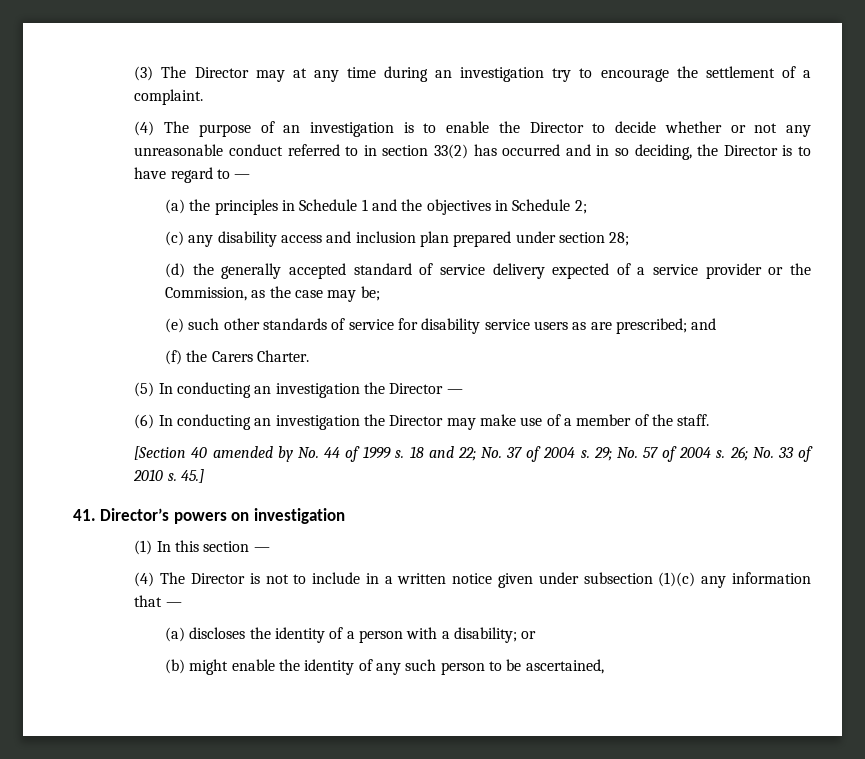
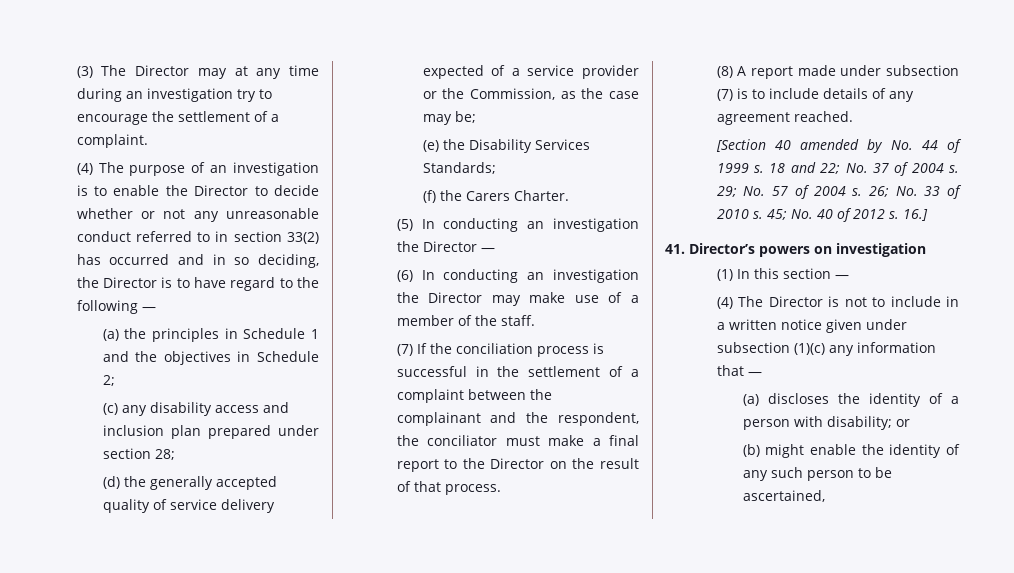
- (4) The purpose of an investigation is to enable the Director to decide whether or not any unreasonable conduct referred to in section 33(2) has occurred and in so deciding, the Director is to have regard to —
+ (4) The purpose of an investigation is to enable the Director to decide whether or not any unreasonable conduct referred to in section 33(2) has occurred and in so deciding, the Director is to have regard to the following —
- (d) the generally accepted standard of service delivery expected of a service provider or the Commission, as the case may be;
+ (d) the generally accepted quality of service delivery expected of a service provider or the Commission, as the case may be;
- (e) such other standards of service for disability service users as are prescribed; and
+ (e) the Disability Services Standards;
+ (7) If the conciliation process is successful in the settlement of a complaint between the complainant and the respondent, the conciliator must make a final report to the Director on the result of that process.
+ (8) A report made under subsection (7) is to include details of any agreement reached.
- 45.]
+ 45; No. 40 of 2012 s. 16.]
- (a) discloses the identity of a person with a disability; or
+ (a) discloses the identity of a person with disability; or

